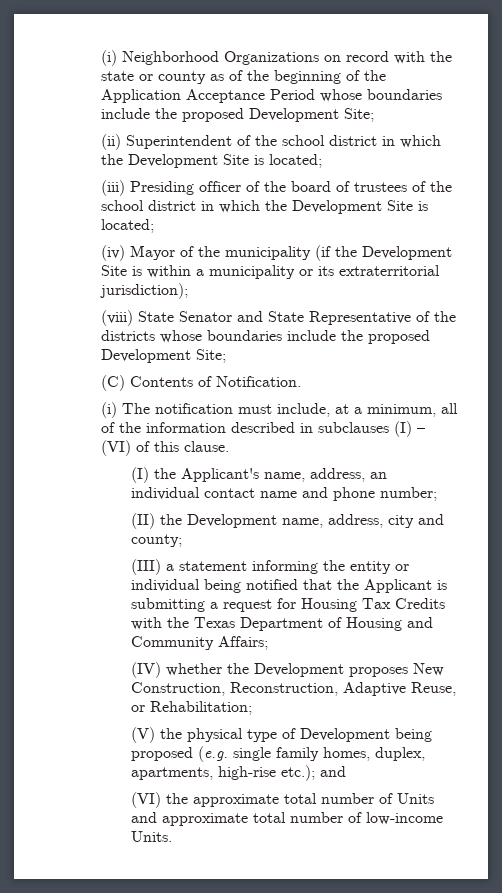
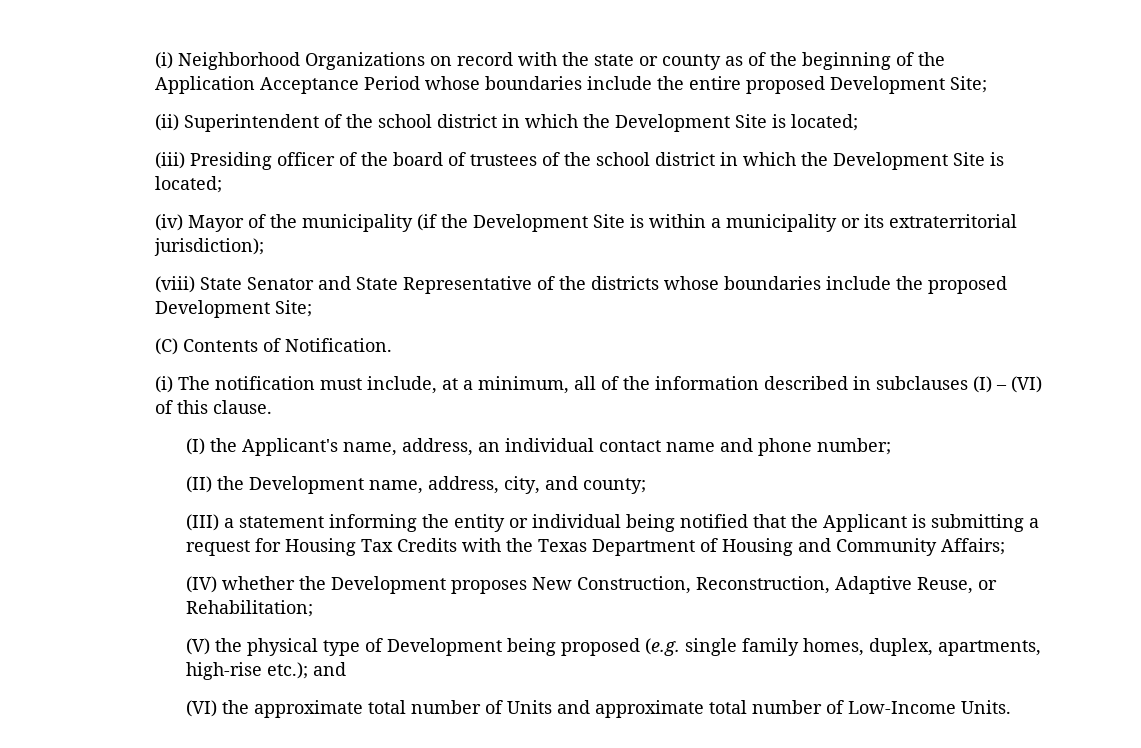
- (i) Neighborhood Organizations on record with the state or county as of the beginning of the Application Acceptance Period whose boundaries include the proposed Development Site;
+ (i) Neighborhood Organizations on record with the state or county as of the beginning of the Application Acceptance Period whose boundaries include the entire proposed Development Site;
- (II) the Development name, address, city and county;
+ (II) the Development name, address, city, and county;
- (VI) the approximate total number of Units and approximate total number of low-income Units.
+ (VI) the approximate total number of Units and approximate total number of Low-Income Units.

